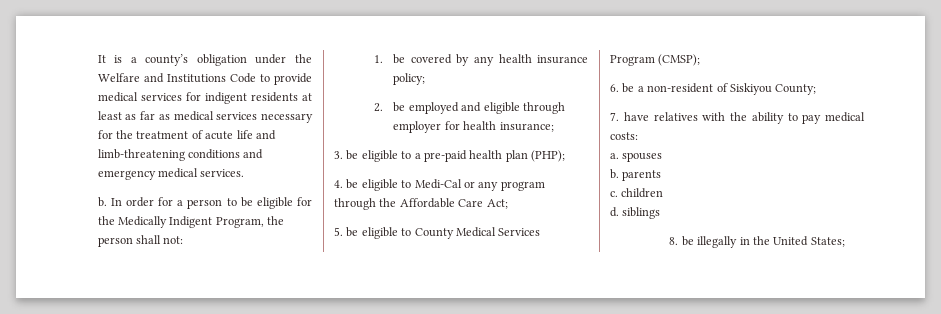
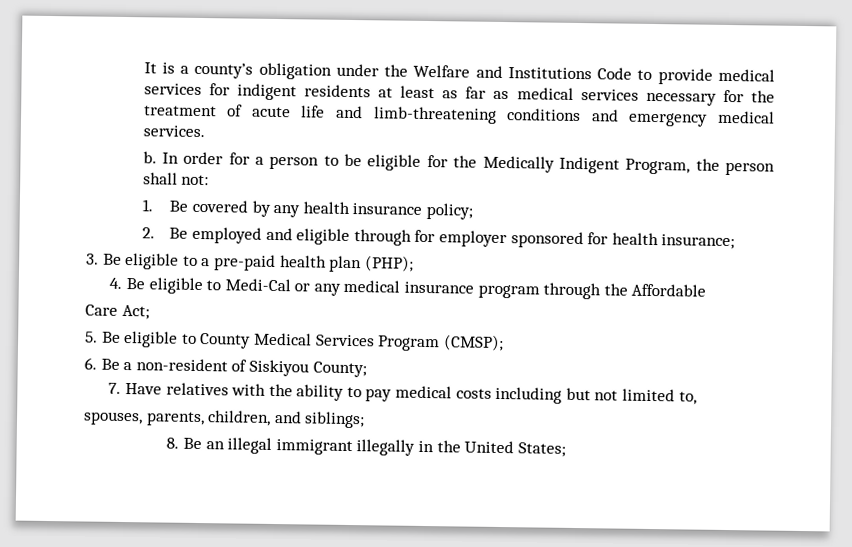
- 1. be covered by any health insurance policy;
+ 1. Be covered by any health insurance policy;
- 2. be employed and eligible through employer for health insurance;
+ 2. Be employed and eligible through for employer sponsored for health insurance;
- 3. be eligible to a pre-paid health plan (PHP);
+ 3. Be eligible to a pre-paid health plan (PHP);
- 4. be eligible to Medi-Cal or any program through the Affordable Care Act;
+ 4. Be eligible to Medi-Cal or any medical insurance program through the Affordable
+ Care Act;
- 5. be eligible to County Medical Services Program (CMSP);
+ 5. Be eligible to County Medical Services Program (CMSP);
- 6. be a non-resident of Siskiyou County;
+ 6. Be a non-resident of Siskiyou County;
- 7. have relatives with the ability to pay medical costs:
- a. spouses
- b. parents
- c. children
- d. siblings
- 8. be illegally in the United States;
+ 7. Have relatives with the ability to pay medical costs including but not limited to,
+ spouses, parents, children, and siblings;
+ 8. Be an illegal immigrant illegally in the United States;

